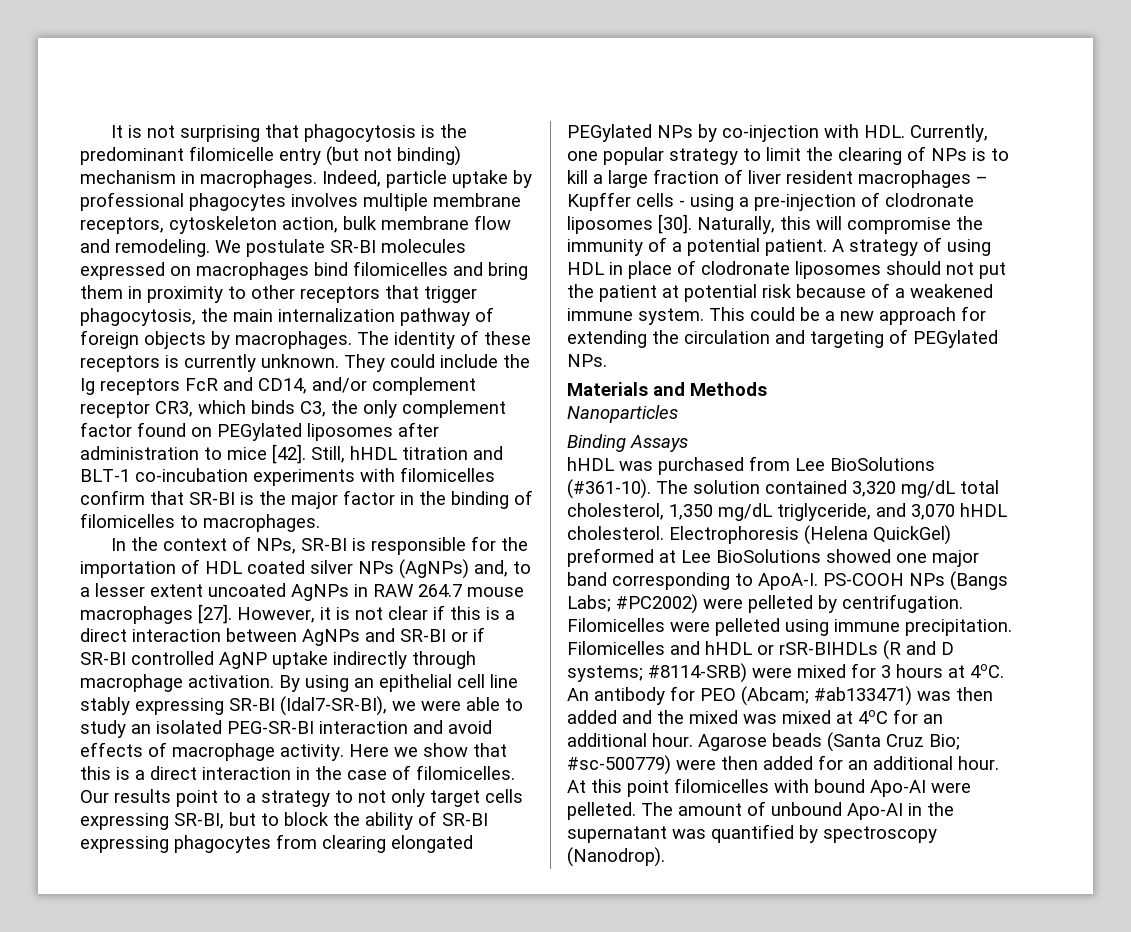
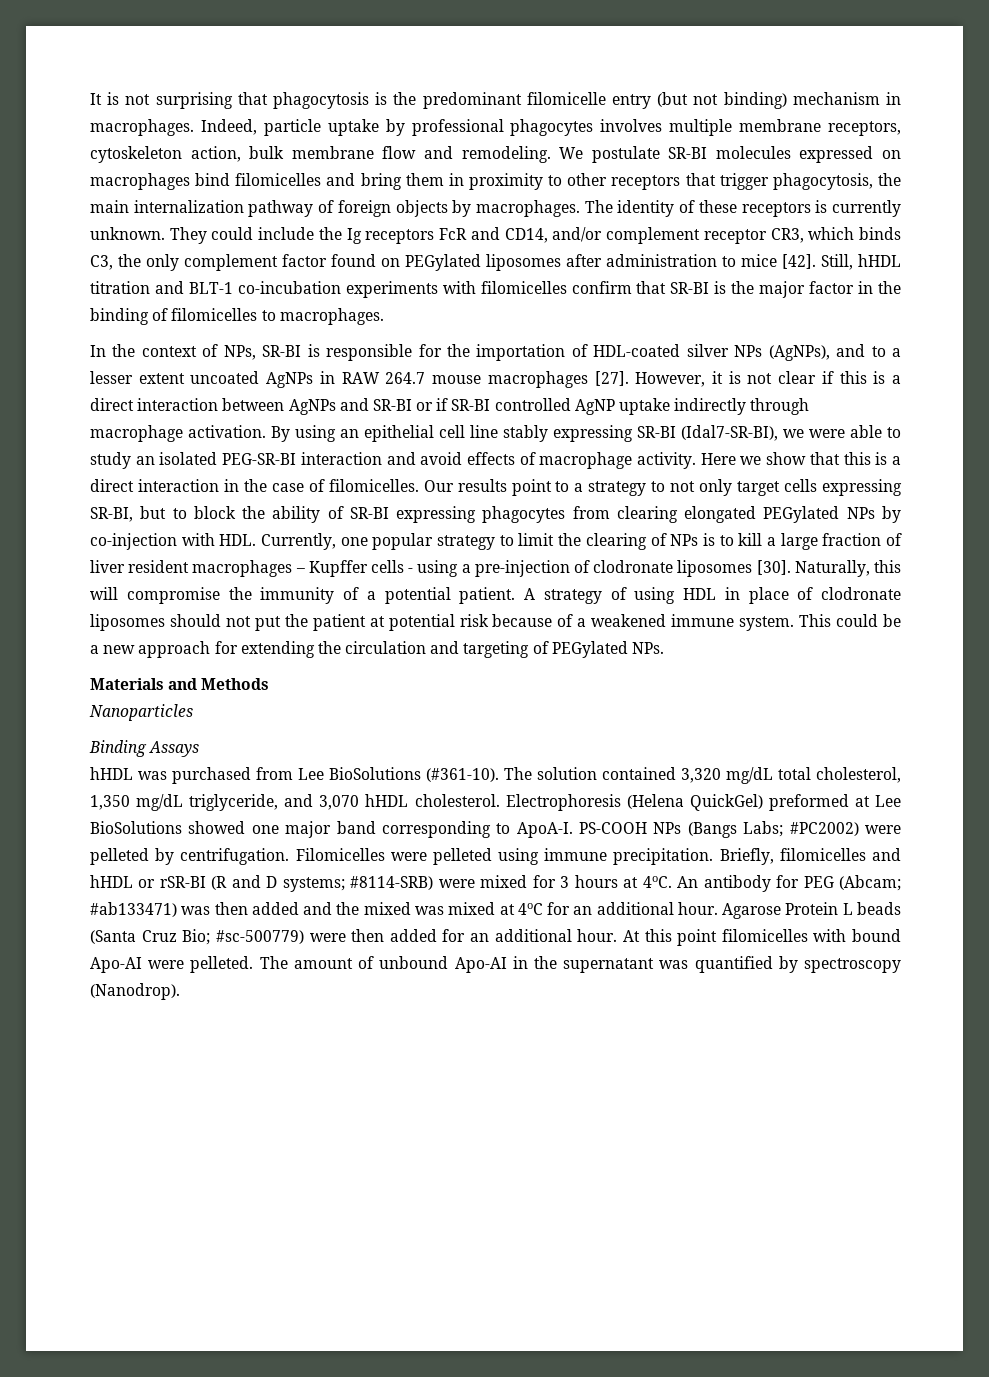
- In the context of NPs, SR-BI is responsible for the importation of HDL coated silver NPs (AgNPs) and, to a lesser extent uncoated AgNPs in RAW 264.7 mouse macrophages [27].
+ In the context of NPs, SR-BI is responsible for the importation of HDL-coated silver NPs (AgNPs), and to a lesser extent uncoated AgNPs in RAW 264.7 mouse macrophages [27].
- Filomicelles and hHDL or rSR-BIHDLs (R and D systems; #8114-SRB) were mixed for 3 hours at 4oC.
+ Briefly, filomicelles and hHDL or rSR-BI (R and D systems; #8114-SRB) were mixed for 3 hours at 4oC.
- An antibody for PEO (Abcam; #ab133471) was then added and the mixed was mixed at 4oC for an additional hour.
+ An antibody for PEG (Abcam; #ab133471) was then added and the mixed was mixed at 4oC for an additional hour.
- Agarose beads (Santa Cruz Bio; #sc-500779) were then added for an additional hour.
+ Agarose Protein L beads (Santa Cruz Bio; #sc-500779) were then added for an additional hour.

